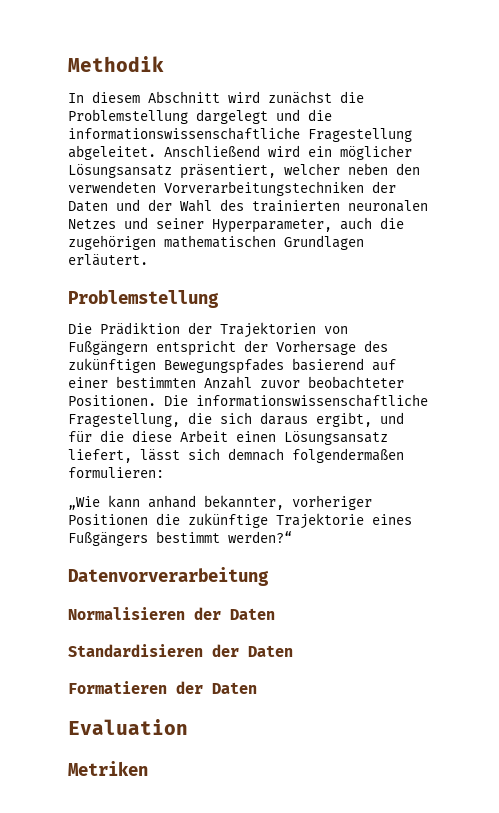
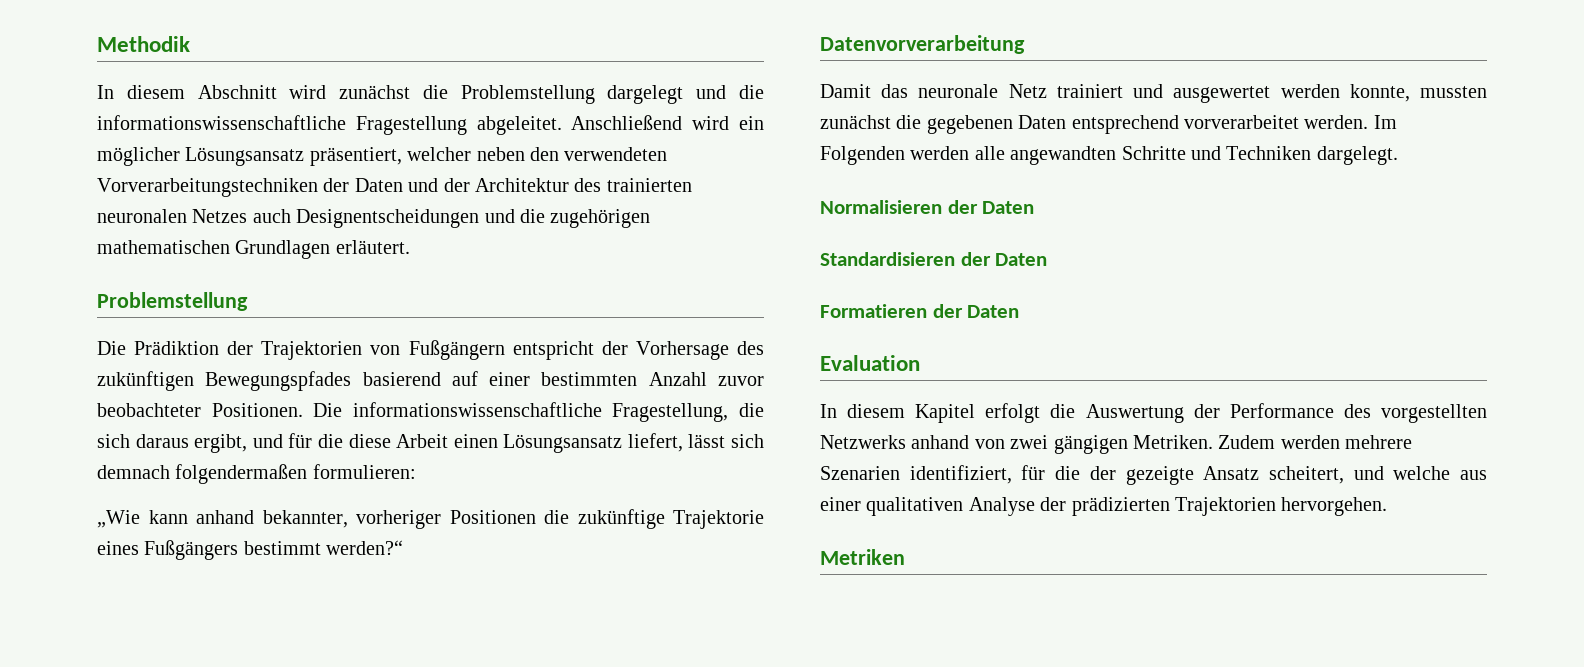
- Anschließend wird ein möglicher Lösungsansatz präsentiert, welcher neben den verwendeten Vorverarbeitungstechniken der Daten und der Wahl des trainierten neuronalen Netzes und seiner Hyperparameter, auch die zugehörigen mathematischen Grundlagen erläutert.
+ Anschließend wird ein möglicher Lösungsansatz präsentiert, welcher neben den verwendeten Vorverarbeitungstechniken der Daten und der Architektur des trainierten neuronalen Netzes auch Designentscheidungen und die zugehörigen mathematischen Grundlagen erläutert.
+ Damit das neuronale Netz trainiert und ausgewertet werden konnte, mussten zunächst die gegebenen Daten entsprechend vorverarbeitet werden. Im Folgenden werden alle angewandten Schritte und Techniken dargelegt.
+ In diesem Kapitel erfolgt die Auswertung der Performance des vorgestellten Netzwerks anhand von zwei gängigen Metriken. Zudem werden mehrere Szenarien identifiziert, für die der gezeigte Ansatz scheitert, und welche aus einer qualitativen Analyse der prädizierten Trajektorien hervorgehen.

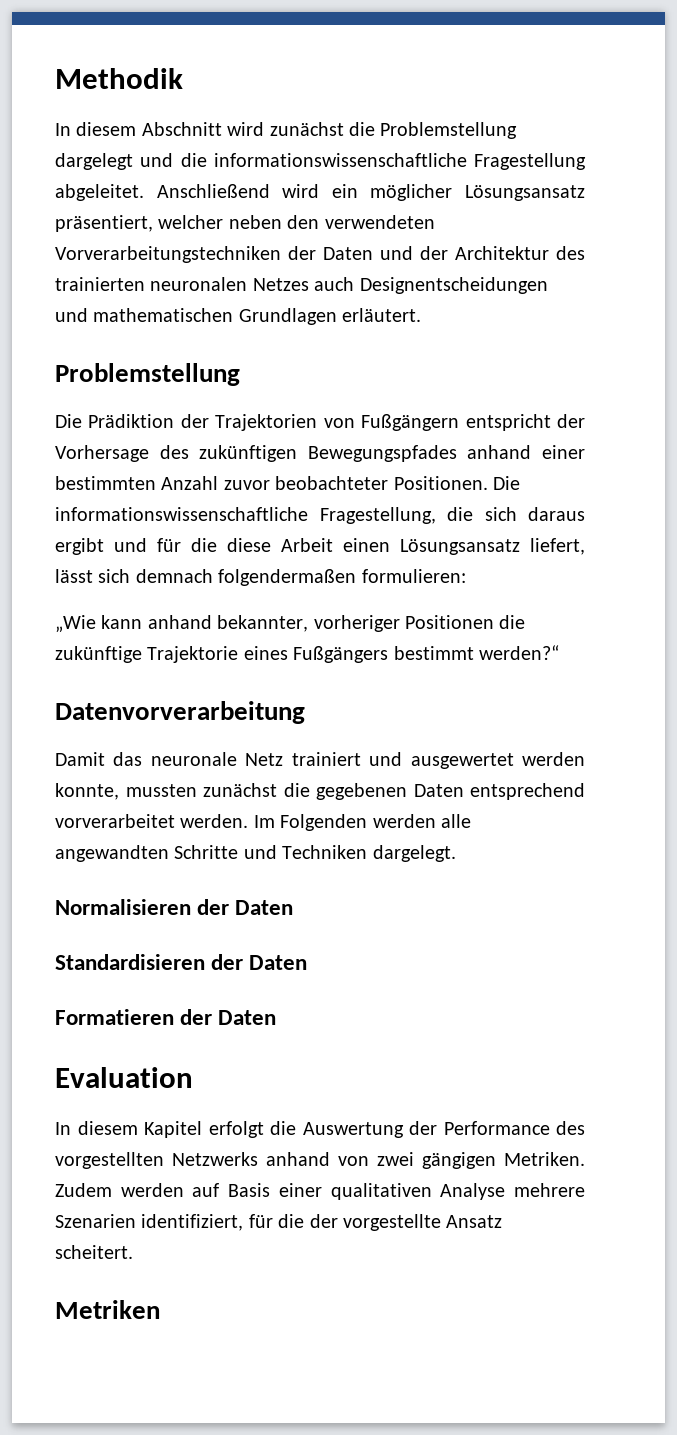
- Anschließend wird ein möglicher Lösungsansatz präsentiert, welcher neben den verwendeten Vorverarbeitungstechniken der Daten und der Architektur des trainierten neuronalen Netzes auch Designentscheidungen und die zugehörigen mathematischen Grundlagen erläutert.
+ Anschließend wird ein möglicher Lösungsansatz präsentiert, welcher neben den verwendeten Vorverarbeitungstechniken der Daten und der Architektur des trainierten neuronalen Netzes auch Designentscheidungen und mathematischen Grundlagen erläutert.
- Die Prädiktion der Trajektorien von Fußgängern entspricht der Vorhersage des zukünftigen Bewegungspfades basierend auf einer bestimmten Anzahl zuvor beobachteter Positionen.
+ Die Prädiktion der Trajektorien von Fußgängern entspricht der Vorhersage des zukünftigen Bewegungspfades anhand einer bestimmten Anzahl zuvor beobachteter Positionen.
- Die informationswissenschaftliche Fragestellung, die sich daraus ergibt, und für die diese Arbeit einen Lösungsansatz liefert, lässt sich demnach folgendermaßen formulieren:
+ Die informationswissenschaftliche Fragestellung, die sich daraus ergibt und für die diese Arbeit einen Lösungsansatz liefert, lässt sich demnach folgendermaßen formulieren:
- Zudem werden mehrere Szenarien identifiziert, für die der gezeigte Ansatz scheitert, und welche aus einer qualitativen Analyse der prädizierten Trajektorien hervorgehen.
+ Zudem werden auf Basis einer qualitativen Analyse mehrere Szenarien identifiziert, für die der vorgestellte Ansatz scheitert.

